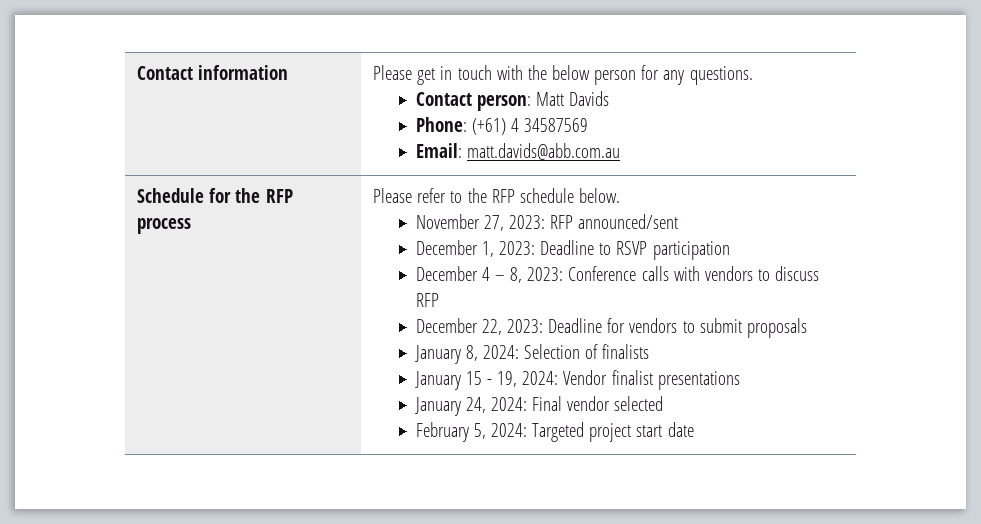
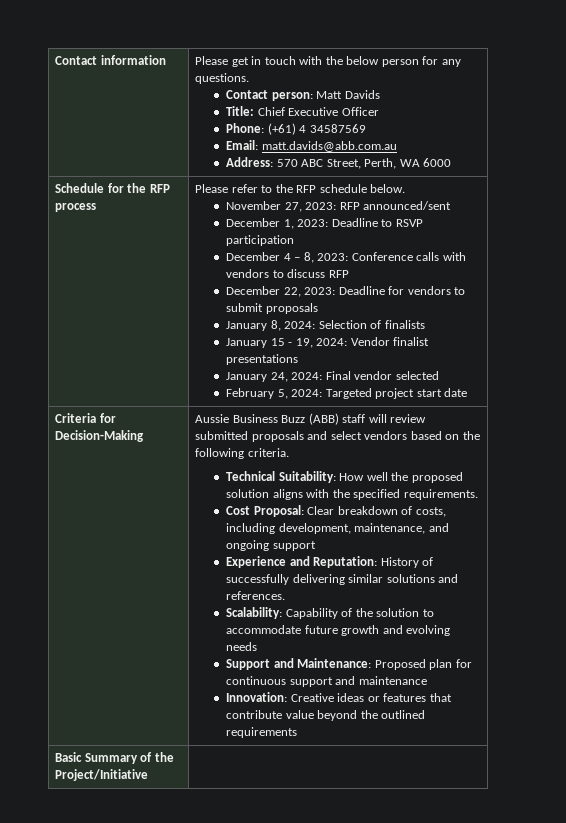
  Contact information | Please get in touch with the below person for any questions.
  Contact person: Matt Davids
+ Title: Chief Executive Officer
  Phone: (+61) 4 34587569
  Email: matt.davids@abb.com.au
+ Address: 570 ABC Street, Perth, WA 6000
+ Criteria for Decision-Making | Aussie Business Buzz (ABB) staff will review submitted proposals and select vendors based on the following criteria.
+ Technical Suitability: How well the proposed solution aligns with the specified requirements.
+ Cost Proposal: Clear breakdown of costs, including development, maintenance, and ongoing support
+ Experience and Reputation: History of successfully delivering similar solutions and references.
+ Scalability: Capability of the solution to accommodate future growth and evolving needs
+ Support and Maintenance: Proposed plan for continuous support and maintenance
+ Innovation: Creative ideas or features that contribute value beyond the outlined requirements
+ Basic Summary of the Project/Initiative |

